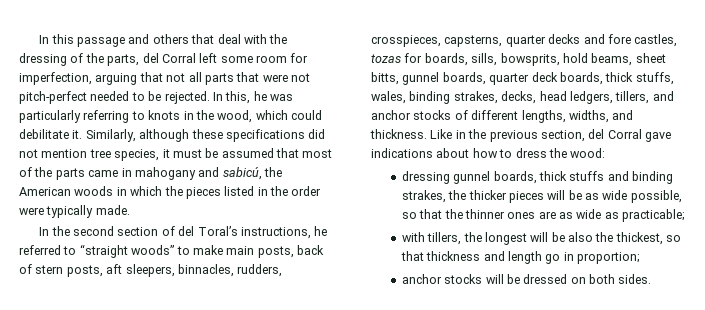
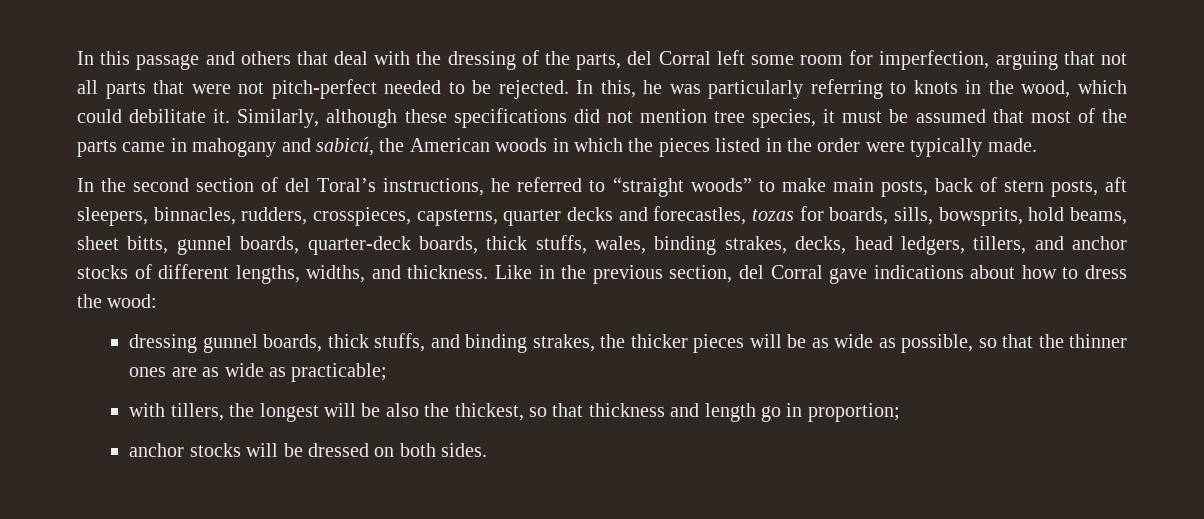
- In the second section of del Toral’s instructions, he referred to “straight woods” to make main posts, back of stern posts, aft sleepers, binnacles, rudders, crosspieces, capsterns, quarter decks and fore castles, tozas for boards, sills, bowsprits, hold beams, sheet bitts, gunnel boards, quarter deck boards, thick stuffs, wales, binding strakes, decks, head ledgers, tillers, and anchor stocks of different lengths, widths, and thickness.
+ In the second section of del Toral’s instructions, he referred to “straight woods” to make main posts, back of stern posts, aft sleepers, binnacles, rudders, crosspieces, capsterns, quarter decks and forecastles, tozas for boards, sills, bowsprits, hold beams, sheet bitts, gunnel boards, quarter-deck boards, thick stuffs, wales, binding strakes, decks, head ledgers, tillers, and anchor stocks of different lengths, widths, and thickness.
- dressing gunnel boards, thick stuffs and binding strakes, the thicker pieces will be as wide possible, so that the thinner ones are as wide as practicable;
+ dressing gunnel boards, thick stuffs, and binding strakes, the thicker pieces will be as wide as possible, so that the thinner ones are as wide as practicable;

